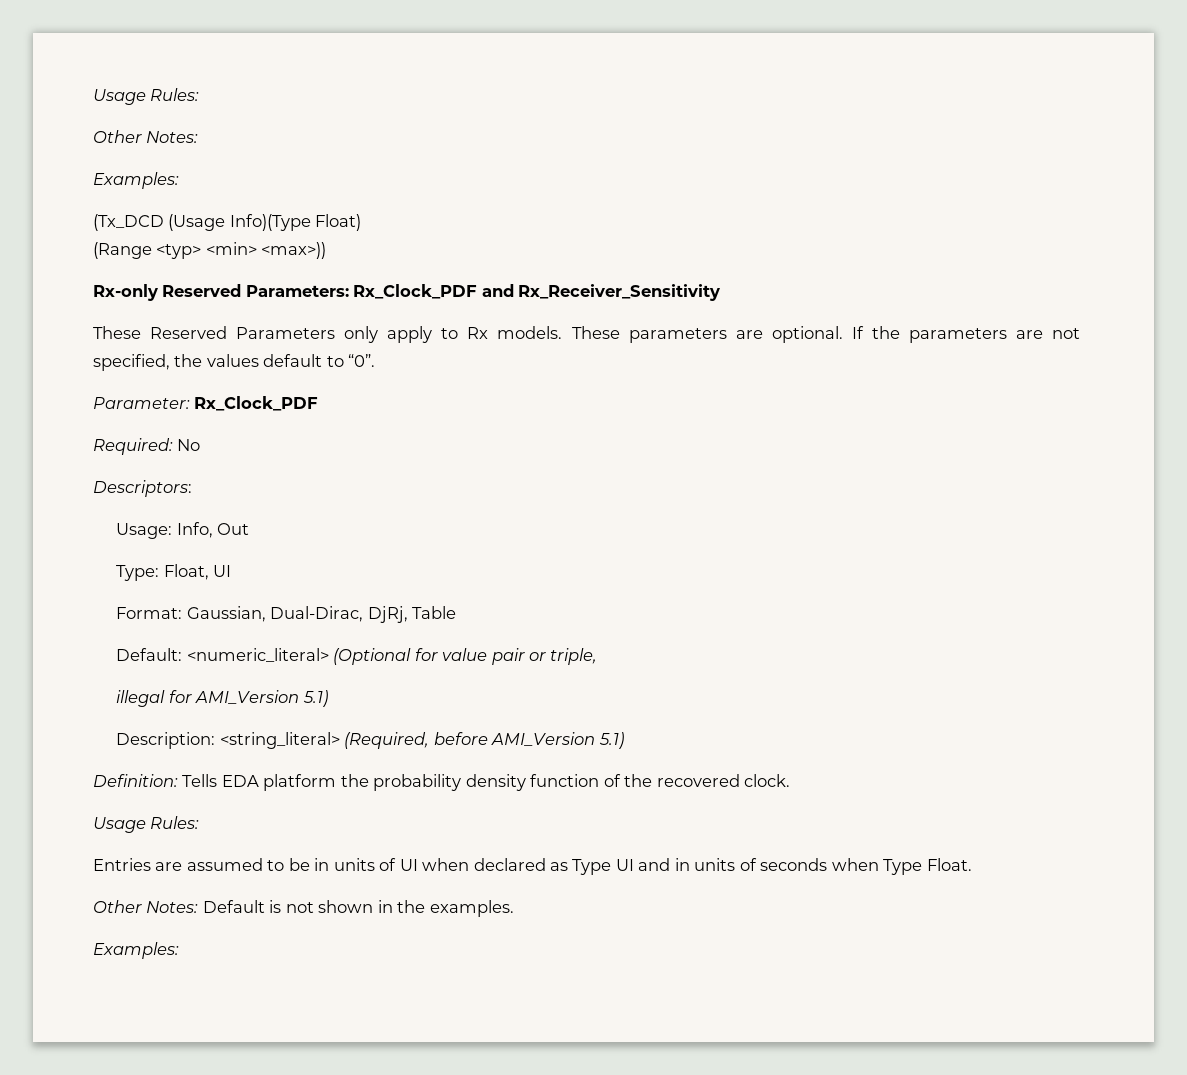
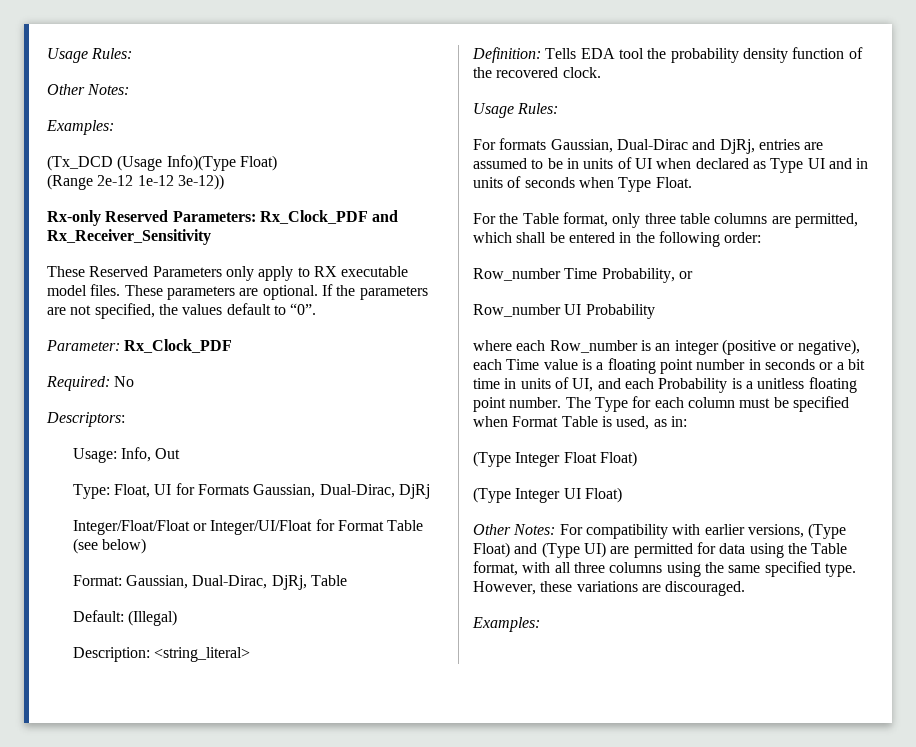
- (Range <typ> <min> <max>))
+ (Range 2e-12 1e-12 3e-12))
- These Reserved Parameters only apply to Rx models.
+ These Reserved Parameters only apply to RX executable model files.
- Type: Float, UI
+ Type: Float, UI for Formats Gaussian, Dual-Dirac, DjRj
+ Integer/Float/Float or Integer/UI/Float for Format Table (see below)
- Default: <numeric_literal> (Optional for value pair or triple,
- illegal for AMI_Version 5.1)
- Description: <string_literal> (Required, before AMI_Version 5.1)
+ Default: (Illegal)
+ Description: <string_literal>
- Definition: Tells EDA platform the probability density function of the recovered clock.
+ Definition: Tells EDA tool the probability density function of the recovered clock.
- Entries are assumed to be in units of UI when declared as Type UI and in units of seconds when Type Float.
+ For formats Gaussian, Dual-Dirac and DjRj, entries are assumed to be in units of UI when declared as Type UI and in units of seconds when Type Float.
- Other Notes: Default is not shown in the examples.
+ For the Table format, only three table columns are permitted, which shall be entered in the following order:
+ Row_number Time Probability, or
+ Row_number UI Probability
+ where each Row_number is an integer (positive or negative), each Time value is a floating point number in seconds or a bit time in units of UI, and each Probability is a unitless floating point number. The Type for each column must be specified when Format Table is used, as in:
+ (Type Integer Float Float)
+ (Type Integer UI Float)
+ Other Notes: For compatibility with earlier versions, (Type Float) and (Type UI) are permitted for data using the Table format, with all three columns using the same specified type. However, these variations are discouraged.

